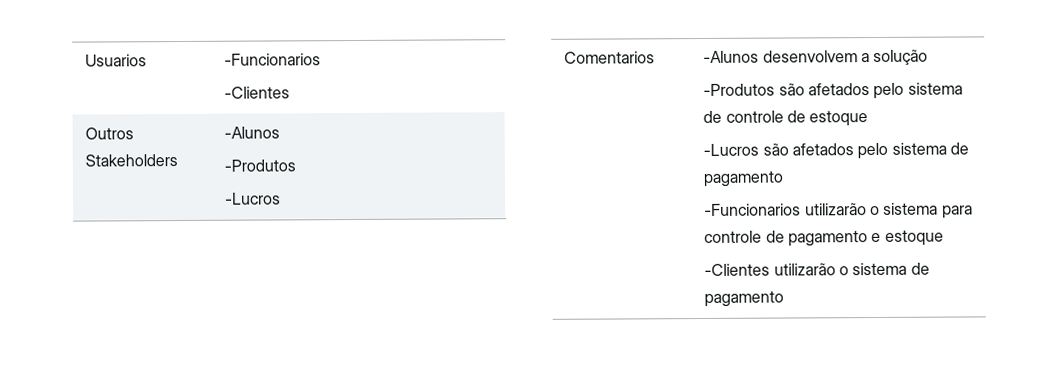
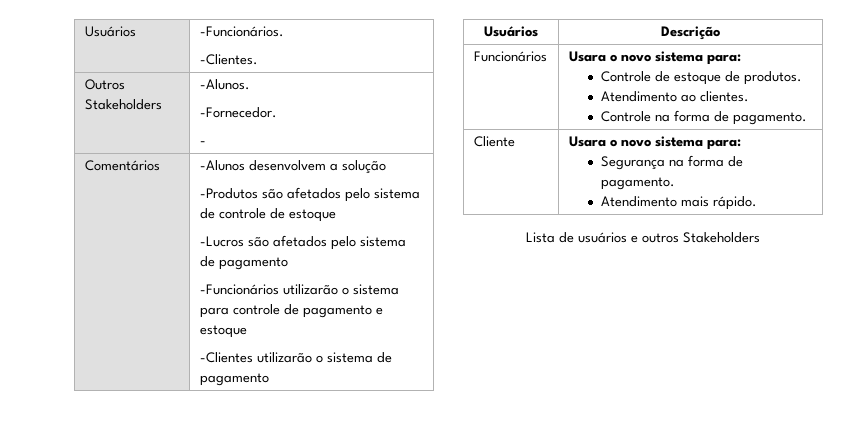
- Usuarios | -Funcionarios
- -Clientes
+ Usuários | -Funcionários.
+ -Clientes.
- Outros Stakeholders | -Alunos
- -Produtos
- -Lucros
- Comentarios | -Alunos desenvolvem a solução
+ Outros Stakeholders | -Alunos.
+ -Fornecedor.
+ -
+ Comentários | -Alunos desenvolvem a solução
  -Produtos são afetados pelo sistema de controle de estoque
  -Lucros são afetados pelo sistema de pagamento
- -Funcionarios utilizarão o sistema para controle de pagamento e estoque
+ -Funcionários utilizarão o sistema para controle de pagamento e estoque
+ Usuários | Descrição
+ Funcionários | Usara o novo sistema para:
+ Controle de estoque de produtos.
+ Atendimento ao clientes.
+ Controle na forma de pagamento.
+ Cliente | Usara o novo sistema para:
+ Segurança na forma de pagamento.
+ Atendimento mais rápido.
+ Lista de usuários e outros Stakeholders

